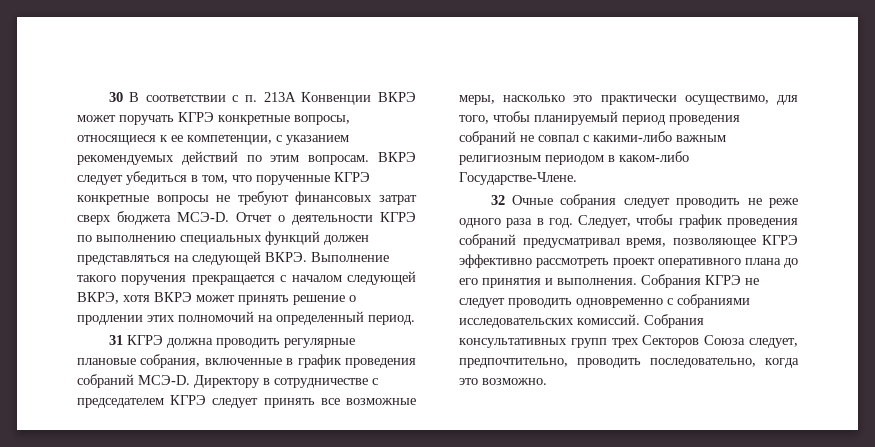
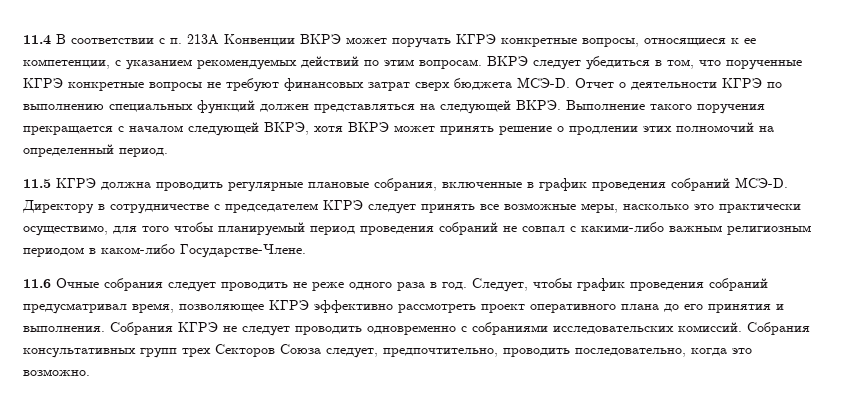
- 30 В соответствии с п. 213A Конвенции ВКРЭ может поручать КГРЭ конкретные вопросы, относящиеся к ее компетенции, с указанием рекомендуемых действий по этим вопросам.
+ 11.4 В соответствии с п. 213A Конвенции ВКРЭ может поручать КГРЭ конкретные вопросы, относящиеся к ее компетенции, с указанием рекомендуемых действий по этим вопросам.
- 31 КГРЭ должна проводить регулярные плановые собрания, включенные в график проведения собраний МСЭ-D.
+ 11.5 КГРЭ должна проводить регулярные плановые собрания, включенные в график проведения собраний МСЭ-D.
- Директору в сотрудничестве с председателем КГРЭ следует принять все возможные меры, насколько это практически осуществимо, для того, чтобы планируемый период проведения собраний не совпал с какими-либо важным религиозным периодом в каком-либо Государстве-Члене.
+ Директору в сотрудничестве с председателем КГРЭ следует принять все возможные меры, насколько это практически осуществимо, для того чтобы планируемый период проведения собраний не совпал с какими-либо важным религиозным периодом в каком-либо Государстве-Члене.
- 32 Очные собрания следует проводить не реже одного раза в год.
+ 11.6 Очные собрания следует проводить не реже одного раза в год.

